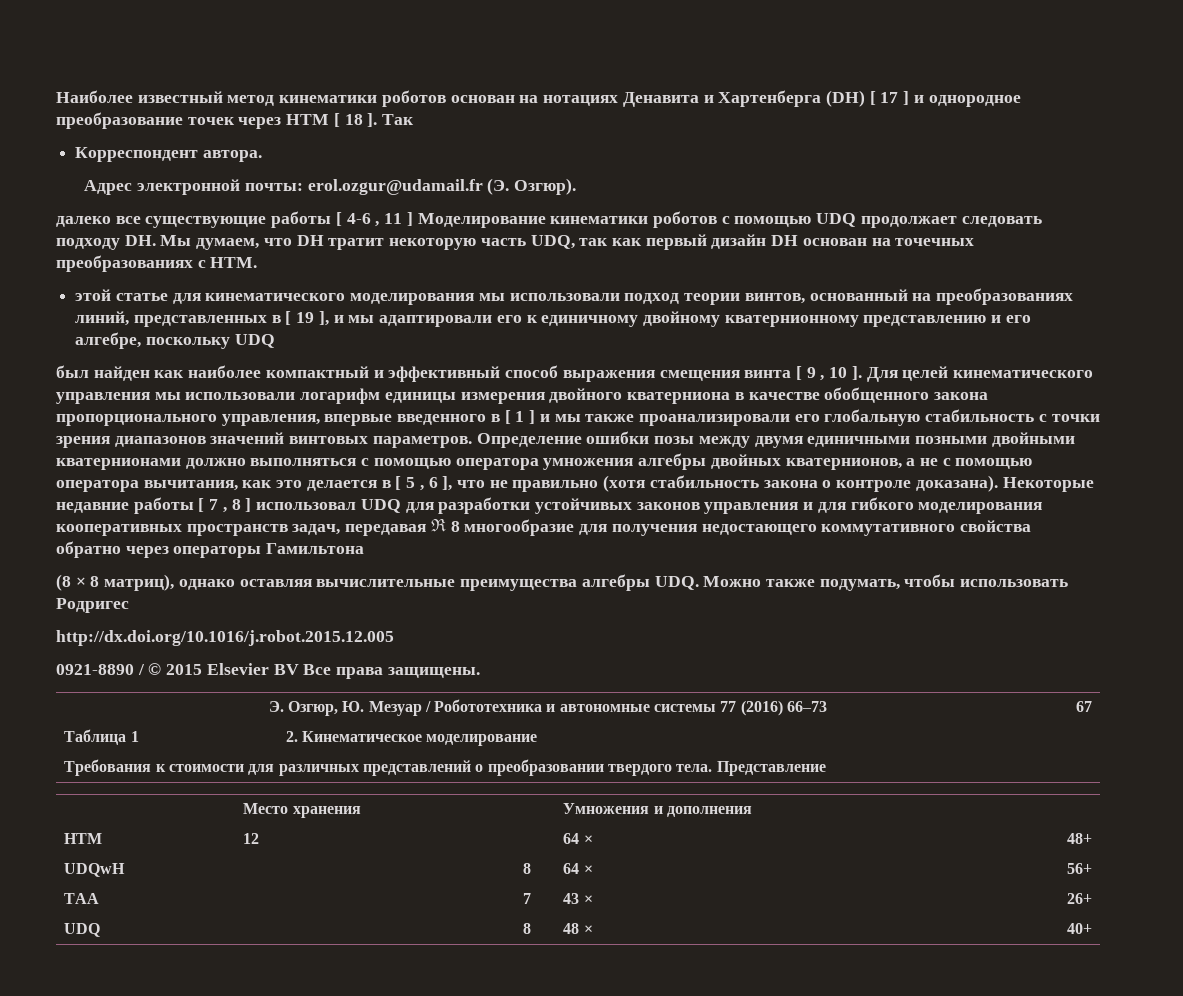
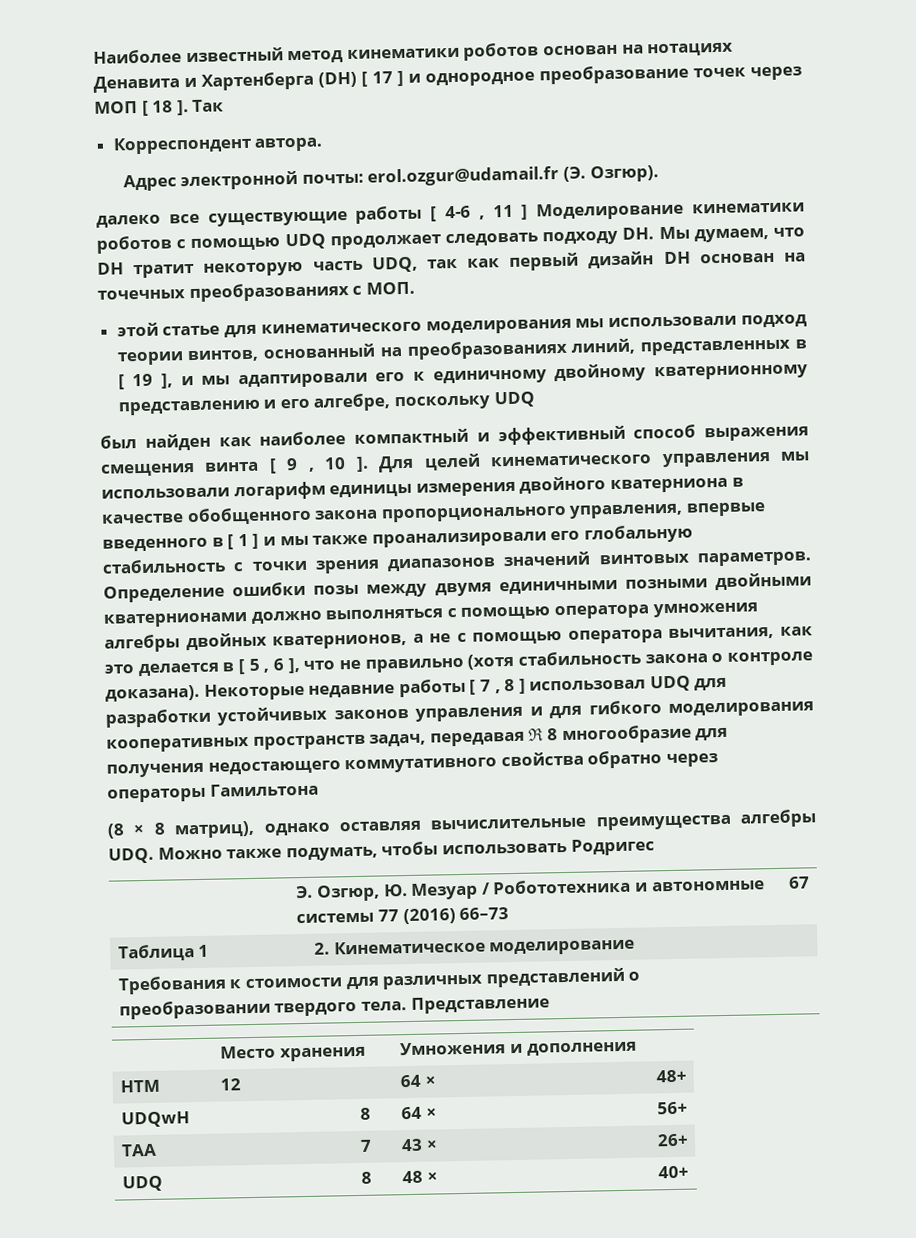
- Наиболее известный метод кинематики роботов основан на нотациях Денавита и Хартенберга (DH) [ 17 ] и однородное преобразование точек через HTM [ 18 ].
+ Наиболее известный метод кинематики роботов основан на нотациях Денавита и Хартенберга (DH) [ 17 ] и однородное преобразование точек через МОП [ 18 ].
- далеко все существующие работы [ 4-6 , 11 ] Моделирование кинематики роботов с помощью UDQ продолжает следовать подходу DH. Мы думаем, что DH тратит некоторую часть UDQ, так как первый дизайн DH основан на точечных преобразованиях с HTM.
+ далеко все существующие работы [ 4-6 , 11 ] Моделирование кинематики роботов с помощью UDQ продолжает следовать подходу DH. Мы думаем, что DH тратит некоторую часть UDQ, так как первый дизайн DH основан на точечных преобразованиях с МОП.
- http://dx.doi.org/10.1016/j.robot.2015.12.005
- 0921-8890 / © 2015 Elsevier BV Все права защищены.

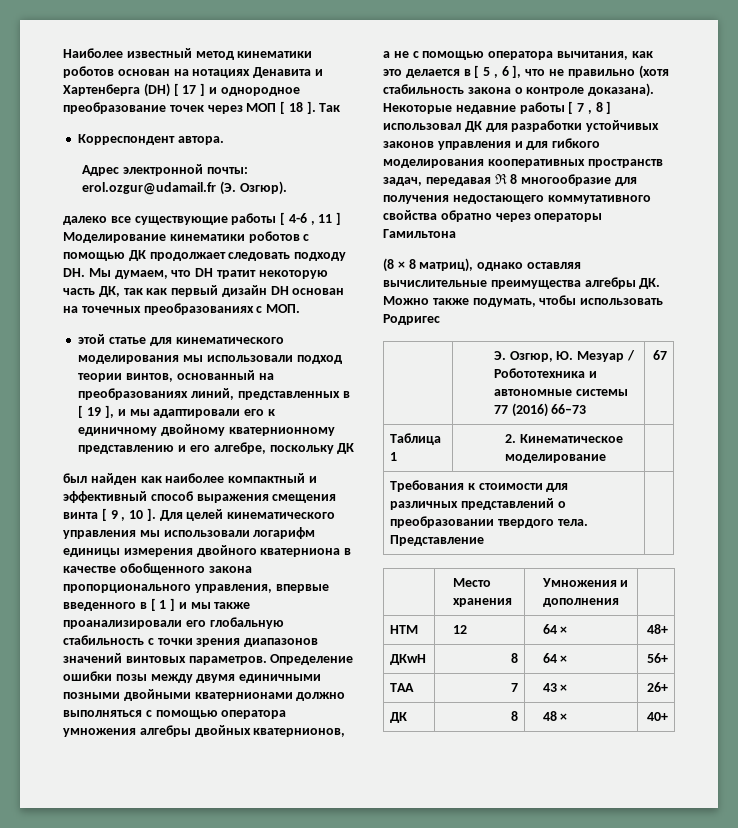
- далеко все существующие работы [ 4-6 , 11 ] Моделирование кинематики роботов с помощью UDQ продолжает следовать подходу DH. Мы думаем, что DH тратит некоторую часть UDQ, так как первый дизайн DH основан на точечных преобразованиях с МОП.
+ далеко все существующие работы [ 4-6 , 11 ] Моделирование кинематики роботов с помощью ДК продолжает следовать подходу DH. Мы думаем, что DH тратит некоторую часть ДК, так как первый дизайн DH основан на точечных преобразованиях с МОП.
- этой статье для кинематического моделирования мы использовали подход теории винтов, основанный на преобразованиях линий, представленных в [ 19 ], и мы адаптировали его к единичному двойному кватернионному представлению и его алгебре, поскольку UDQ
+ этой статье для кинематического моделирования мы использовали подход теории винтов, основанный на преобразованиях линий, представленных в [ 19 ], и мы адаптировали его к единичному двойному кватернионному представлению и его алгебре, поскольку ДК
- Некоторые недавние работы [ 7 , 8 ] использовал UDQ для разработки устойчивых законов управления и для гибкого моделирования кооперативных пространств задач, передавая ℜ 8 многообразие для получения недостающего коммутативного свойства обратно через операторы Гамильтона
+ Некоторые недавние работы [ 7 , 8 ] использовал ДК для разработки устойчивых законов управления и для гибкого моделирования кооперативных пространств задач, передавая ℜ 8 многообразие для получения недостающего коммутативного свойства обратно через операторы Гамильтона
- (8 × 8 матриц), однако оставляя вычислительные преимущества алгебры UDQ. Можно также подумать, чтобы использовать Родригес
+ (8 × 8 матриц), однако оставляя вычислительные преимущества алгебры ДК. Можно также подумать, чтобы использовать Родригес
- UDQwH | 8 | 64 × | 56+
+ ДКwH | 8 | 64 × | 56+
- UDQ | 8 | 48 × | 40+
+ ДК | 8 | 48 × | 40+

